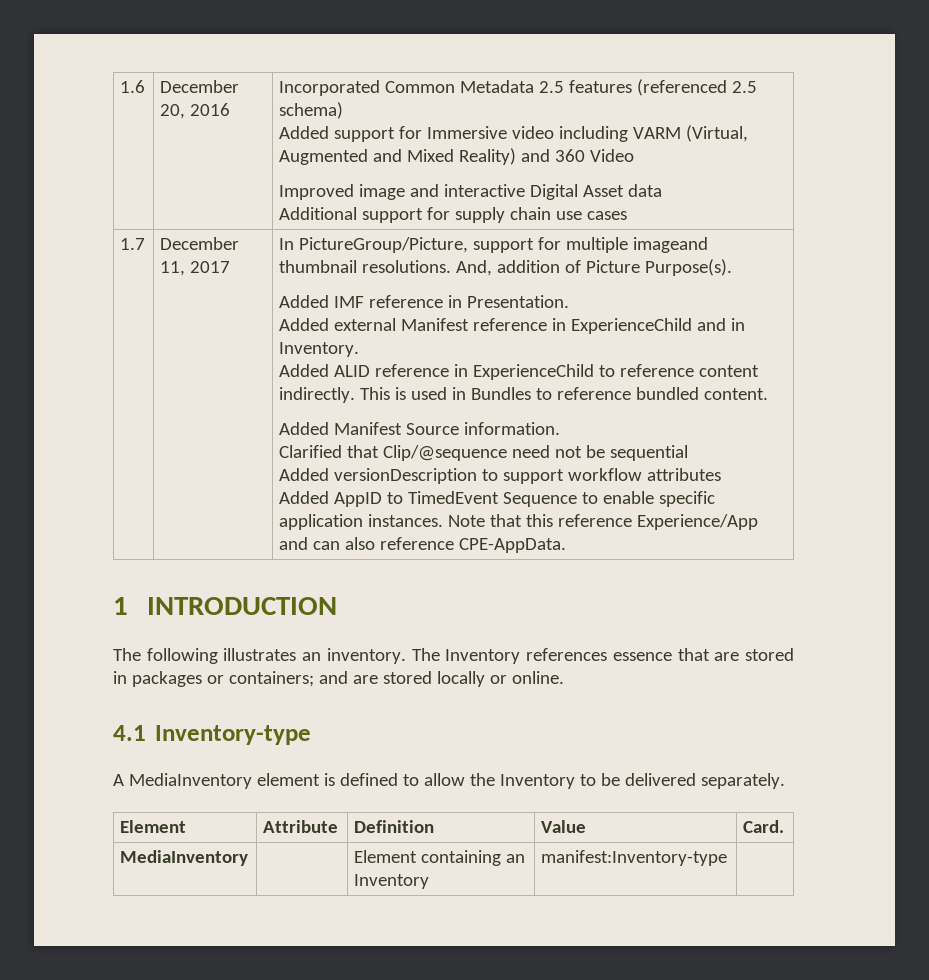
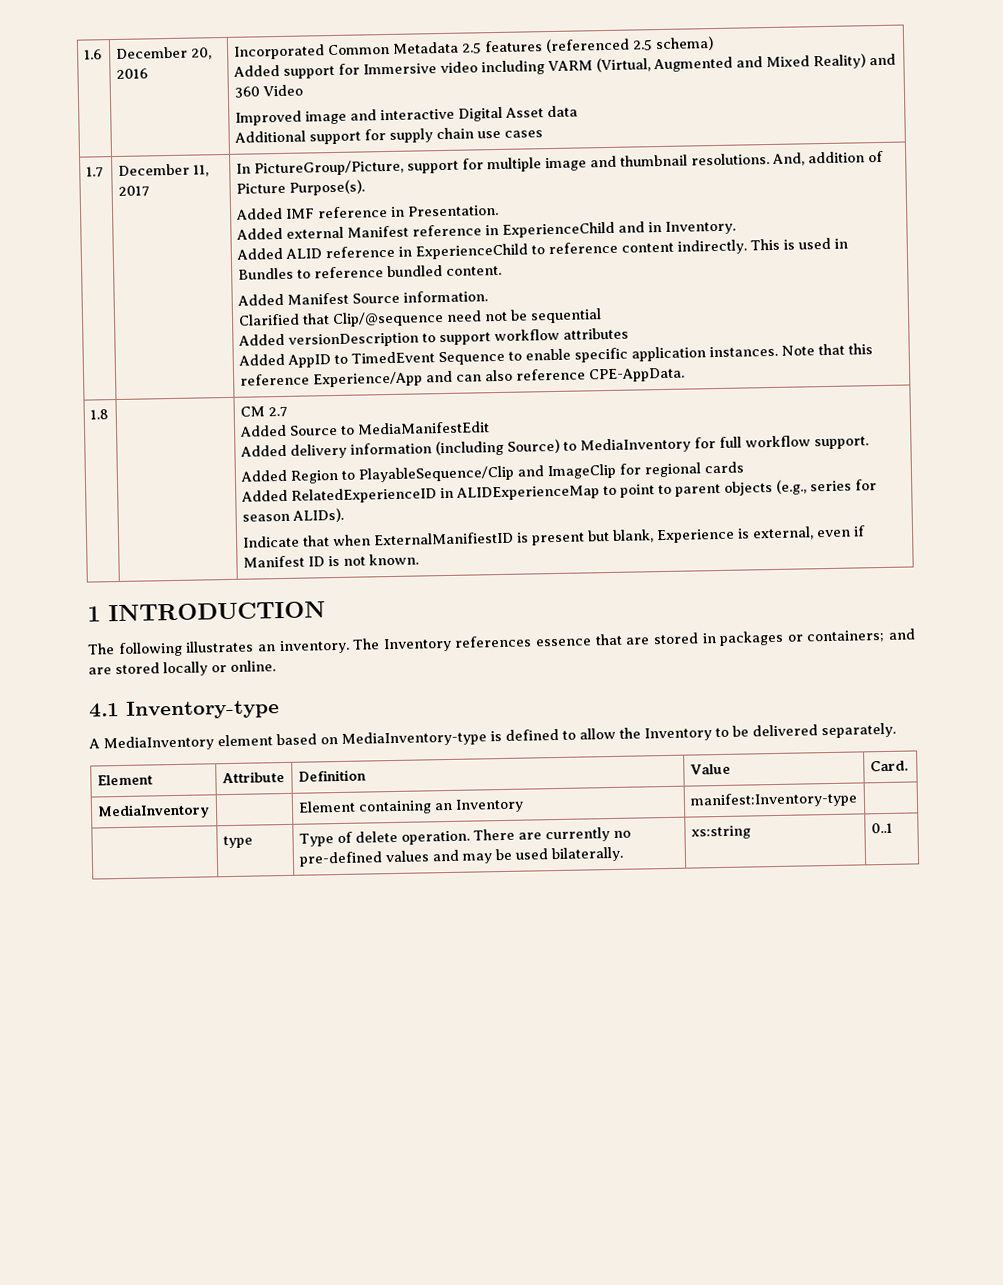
- In PictureGroup/Picture, support for multiple imageand thumbnail resolutions.
+ In PictureGroup/Picture, support for multiple image and thumbnail resolutions.
+ 1.8 | | CM 2.7
+ Added Source to MediaManifestEdit
+ Added delivery information (including Source) to MediaInventory for full workflow support.
+ Added Region to PlayableSequence/Clip and ImageClip for regional cards
+ Added RelatedExperienceID in ALIDExperienceMap to point to parent objects (e.g., series for season ALIDs).
+ Indicate that when ExternalManifiestID is present but blank, Experience is external, even if Manifest ID is not known.
- A MediaInventory element is defined to allow the Inventory to be delivered separately.
+ A MediaInventory element based on MediaInventory-type is defined to allow the Inventory to be delivered separately.
+ | type | Type of delete operation. There are currently no pre-defined values and may be used bilaterally. | xs:string | 0..1

